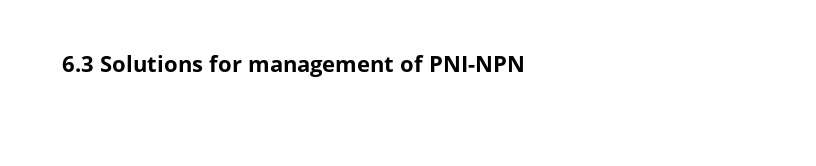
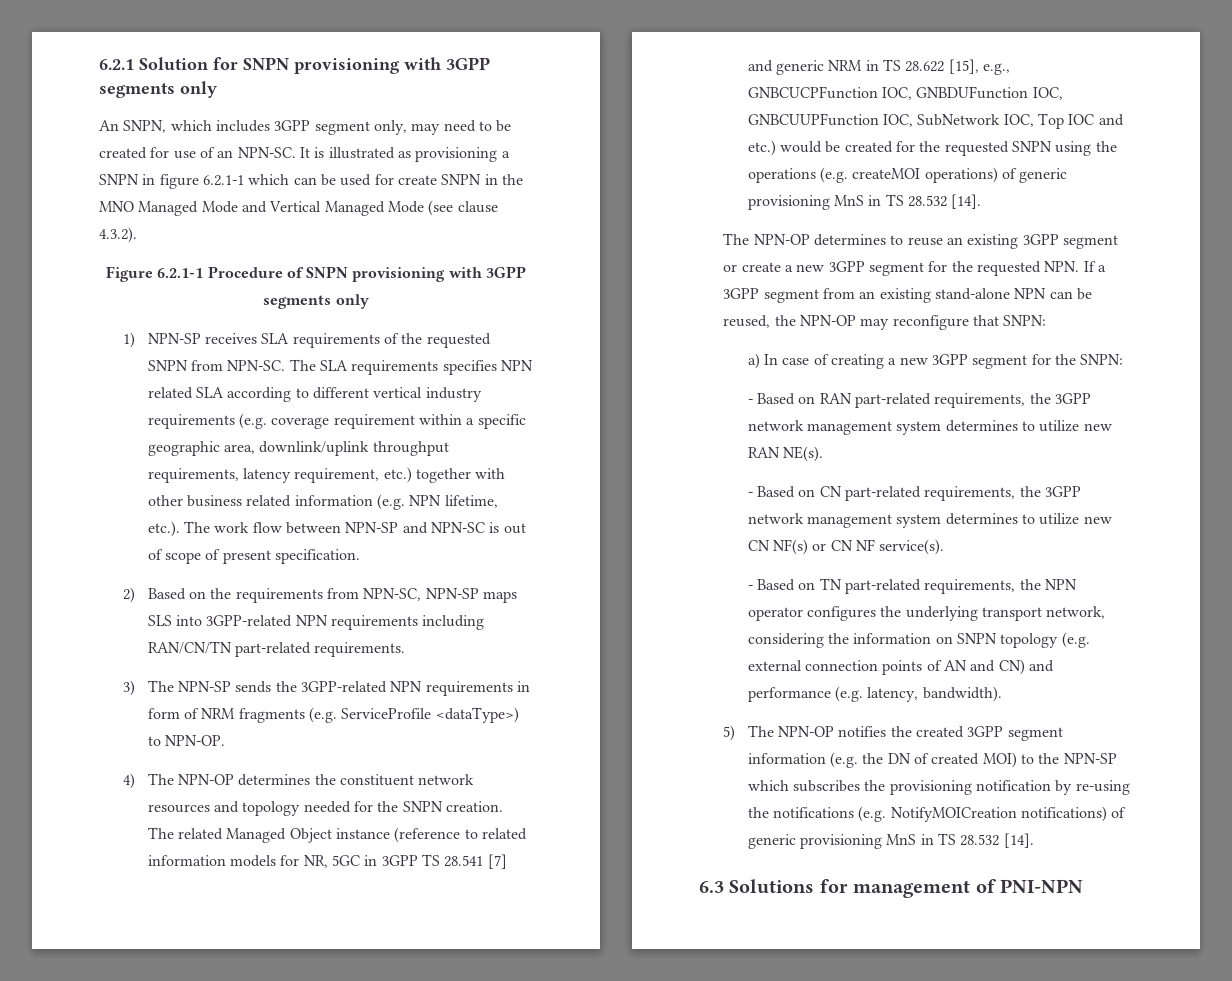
+ 6.2.1 Solution for SNPN provisioning with 3GPP segments only
+ An SNPN, which includes 3GPP segment only, may need to be created for use of an NPN-SC. It is illustrated as provisioning a SNPN in figure 6.2.1-1 which can be used for create SNPN in the MNO Managed Mode and Vertical Managed Mode (see clause 4.3.2).
+ Figure 6.2.1-1 Procedure of SNPN provisioning with 3GPP segments only
+ 1) NPN-SP receives SLA requirements of the requested SNPN from NPN-SC. The SLA requirements specifies NPN related SLA according to different vertical industry requirements (e.g. coverage requirement within a specific geographic area, downlink/uplink throughput requirements, latency requirement, etc.) together with other business related information (e.g. NPN lifetime, etc.). The work flow between NPN-SP and NPN-SC is out of scope of present specification.
+ 2) Based on the requirements from NPN-SC, NPN-SP maps SLS into 3GPP-related NPN requirements including RAN/CN/TN part-related requirements.
+ 3) The NPN-SP sends the 3GPP-related NPN requirements in form of NRM fragments (e.g. ServiceProfile <dataType>) to NPN-OP.
+ 4) The NPN-OP determines the constituent network resources and topology needed for the SNPN creation. The related Managed Object instance (reference to related information models for NR, 5GC in 3GPP TS 28.541 [7] and generic NRM in TS 28.622 [15], e.g., GNBCUCPFunction IOC, GNBDUFunction IOC, GNBCUUPFunction IOC, SubNetwork IOC, Top IOC and etc.) would be created for the requested SNPN using the operations (e.g. createMOI operations) of generic provisioning MnS in TS 28.532 [14].
+ The NPN-OP determines to reuse an existing 3GPP segment or create a new 3GPP segment for the requested NPN. If a 3GPP segment from an existing stand-alone NPN can be reused, the NPN-OP may reconfigure that SNPN:
+ a) In case of creating a new 3GPP segment for the SNPN:
+ - Based on RAN part-related requirements, the 3GPP network management system determines to utilize new RAN NE(s).
+ - Based on CN part-related requirements, the 3GPP network management system determines to utilize new CN NF(s) or CN NF service(s).
+ - Based on TN part-related requirements, the NPN operator configures the underlying transport network, considering the information on SNPN topology (e.g. external connection points of AN and CN) and performance (e.g. latency, bandwidth).
+ 5) The NPN-OP notifies the created 3GPP segment information (e.g. the DN of created MOI) to the NPN-SP which subscribes the provisioning notification by re-using the notifications (e.g. NotifyMOICreation notifications) of generic provisioning MnS in TS 28.532 [14].

